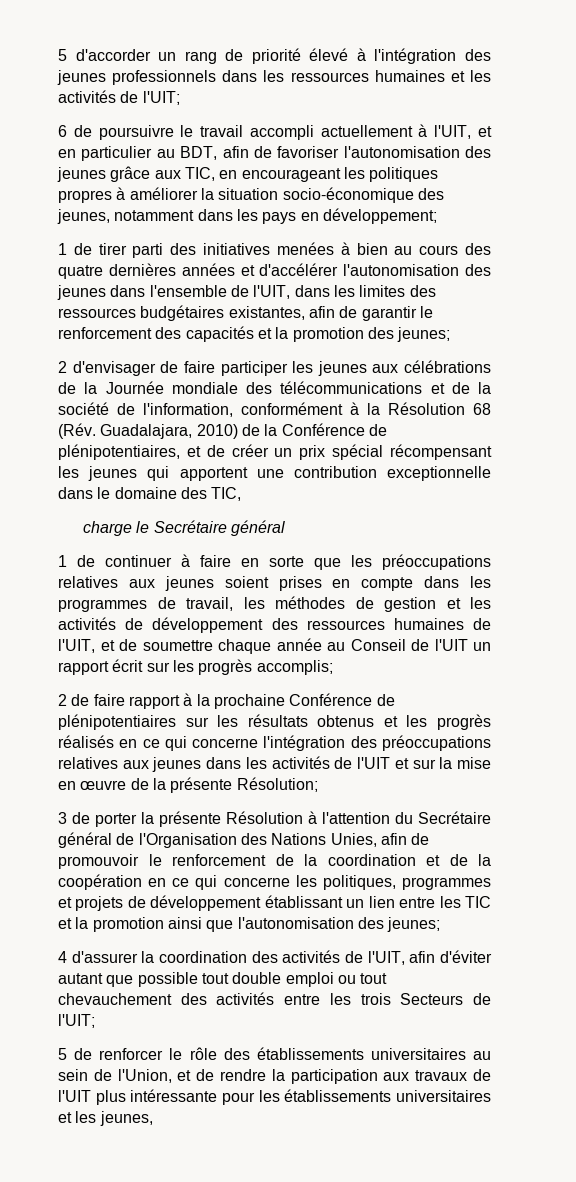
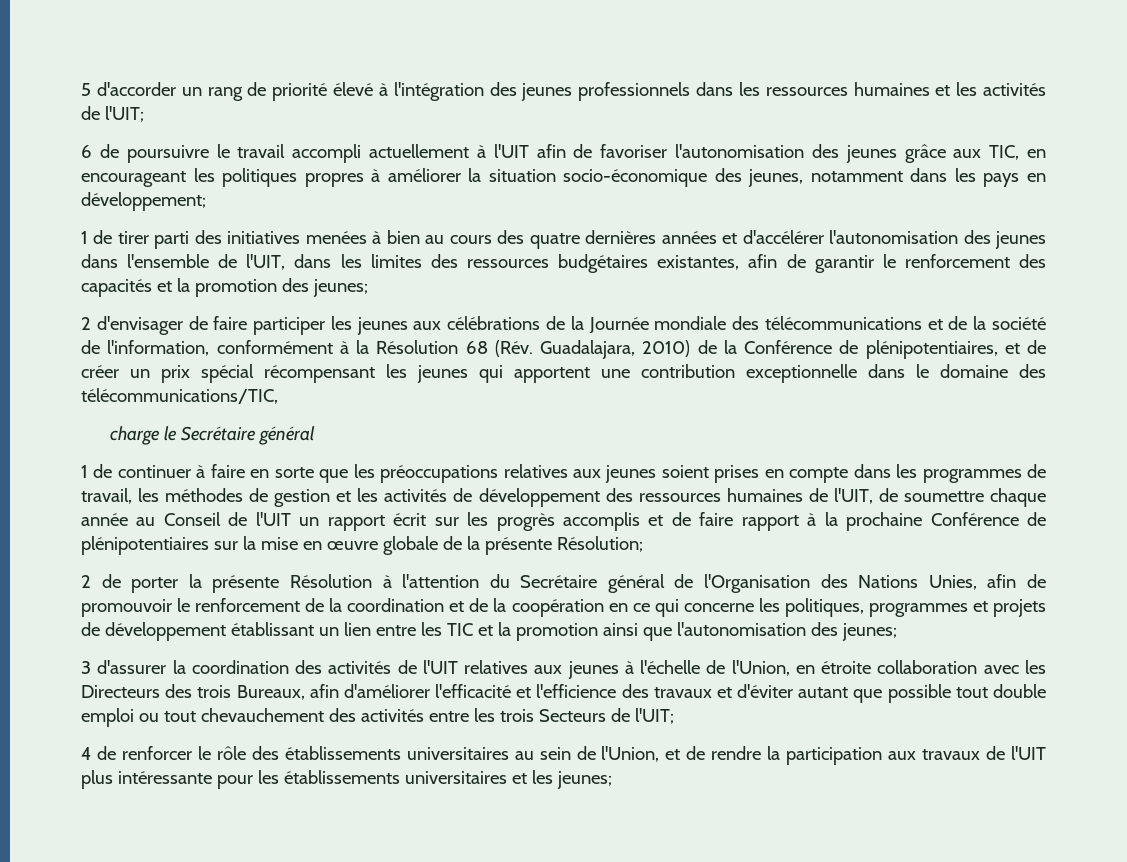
- 6 de poursuivre le travail accompli actuellement à l'UIT, et en particulier au BDT, afin de favoriser l'autonomisation des jeunes grâce aux TIC, en encourageant les politiques propres à améliorer la situation socio-économique des jeunes, notamment dans les pays en développement;
+ 6 de poursuivre le travail accompli actuellement à l'UIT afin de favoriser l'autonomisation des jeunes grâce aux TIC, en encourageant les politiques propres à améliorer la situation socio-économique des jeunes, notamment dans les pays en développement;
- 2 d'envisager de faire participer les jeunes aux célébrations de la Journée mondiale des télécommunications et de la société de l'information, conformément à la Résolution 68 (Rév. Guadalajara, 2010) de la Conférence de plénipotentiaires, et de créer un prix spécial récompensant les jeunes qui apportent une contribution exceptionnelle dans le domaine des TIC,
+ 2 d'envisager de faire participer les jeunes aux célébrations de la Journée mondiale des télécommunications et de la société de l'information, conformément à la Résolution 68 (Rév. Guadalajara, 2010) de la Conférence de plénipotentiaires, et de créer un prix spécial récompensant les jeunes qui apportent une contribution exceptionnelle dans le domaine des télécommunications/TIC,
- 1 de continuer à faire en sorte que les préoccupations relatives aux jeunes soient prises en compte dans les programmes de travail, les méthodes de gestion et les activités de développement des ressources humaines de l'UIT, et de soumettre chaque année au Conseil de l'UIT un rapport écrit sur les progrès accomplis;
- 2 de faire rapport à la prochaine Conférence de plénipotentiaires sur les résultats obtenus et les progrès réalisés en ce qui concerne l'intégration des préoccupations relatives aux jeunes dans les activités de l'UIT et sur la mise en œuvre de la présente Résolution;
+ 1 de continuer à faire en sorte que les préoccupations relatives aux jeunes soient prises en compte dans les programmes de travail, les méthodes de gestion et les activités de développement des ressources humaines de l'UIT, de soumettre chaque année au Conseil de l'UIT un rapport écrit sur les progrès accomplis et de faire rapport à la prochaine Conférence de plénipotentiaires sur la mise en œuvre globale de la présente Résolution;
- 3 de porter la présente Résolution à l'attention du Secrétaire général de l'Organisation des Nations Unies, afin de promouvoir le renforcement de la coordination et de la coopération en ce qui concerne les politiques, programmes et projets de développement établissant un lien entre les TIC et la promotion ainsi que l'autonomisation des jeunes;
+ 2 de porter la présente Résolution à l'attention du Secrétaire général de l'Organisation des Nations Unies, afin de promouvoir le renforcement de la coordination et de la coopération en ce qui concerne les politiques, programmes et projets de développement établissant un lien entre les TIC et la promotion ainsi que l'autonomisation des jeunes;
- 4 d'assurer la coordination des activités de l'UIT, afin d'éviter autant que possible tout double emploi ou tout chevauchement des activités entre les trois Secteurs de l'UIT;
+ 3 d'assurer la coordination des activités de l'UIT relatives aux jeunes à l'échelle de l'Union, en étroite collaboration avec les Directeurs des trois Bureaux, afin d'améliorer l'efficacité et l'efficience des travaux et d'éviter autant que possible tout double emploi ou tout chevauchement des activités entre les trois Secteurs de l'UIT;
- 5 de renforcer le rôle des établissements universitaires au sein de l'Union, et de rendre la participation aux travaux de l'UIT plus intéressante pour les établissements universitaires et les jeunes,
+ 4 de renforcer le rôle des établissements universitaires au sein de l'Union, et de rendre la participation aux travaux de l'UIT plus intéressante pour les établissements universitaires et les jeunes;

